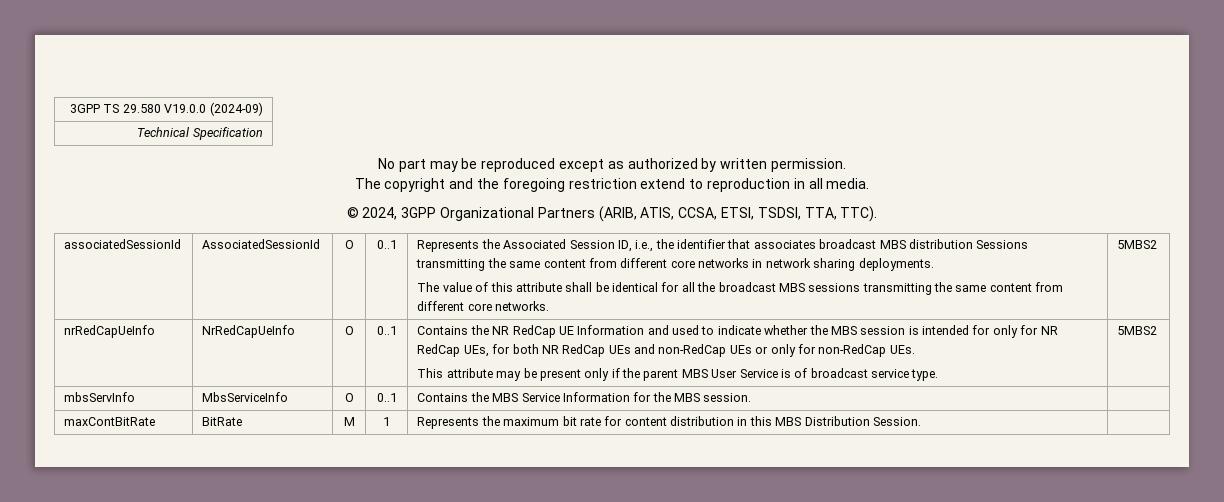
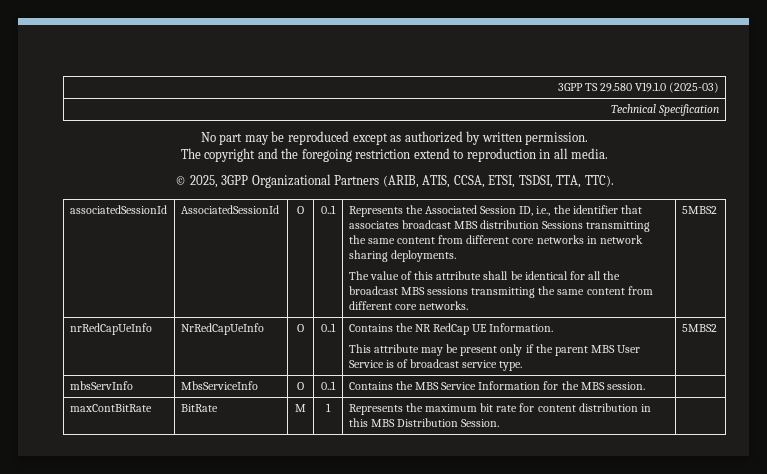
- 3GPP TS 29.580 V19.0.0 (2024-09)
+ 3GPP TS 29.580 V19.1.0 (2025-03)
- © 2024, 3GPP Organizational Partners (ARIB, ATIS, CCSA, ETSI, TSDSI, TTA, TTC).
+ © 2025, 3GPP Organizational Partners (ARIB, ATIS, CCSA, ETSI, TSDSI, TTA, TTC).
- Contains the NR RedCap UE Information and used to indicate whether the MBS session is intended for only for NR RedCap UEs, for both NR RedCap UEs and non-RedCap UEs or only for non-RedCap UEs.
+ Contains the NR RedCap UE Information.

